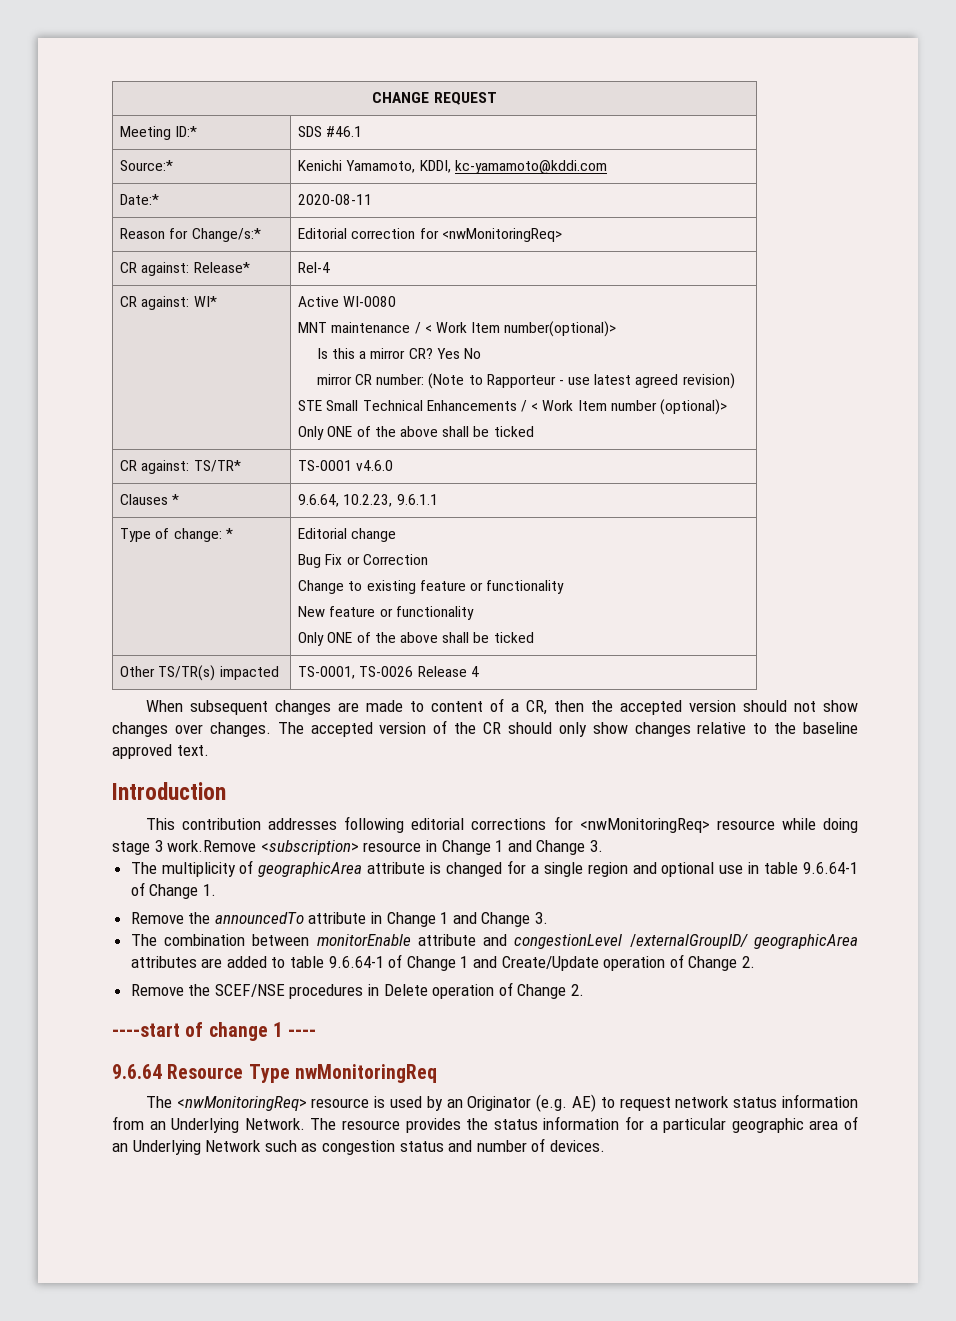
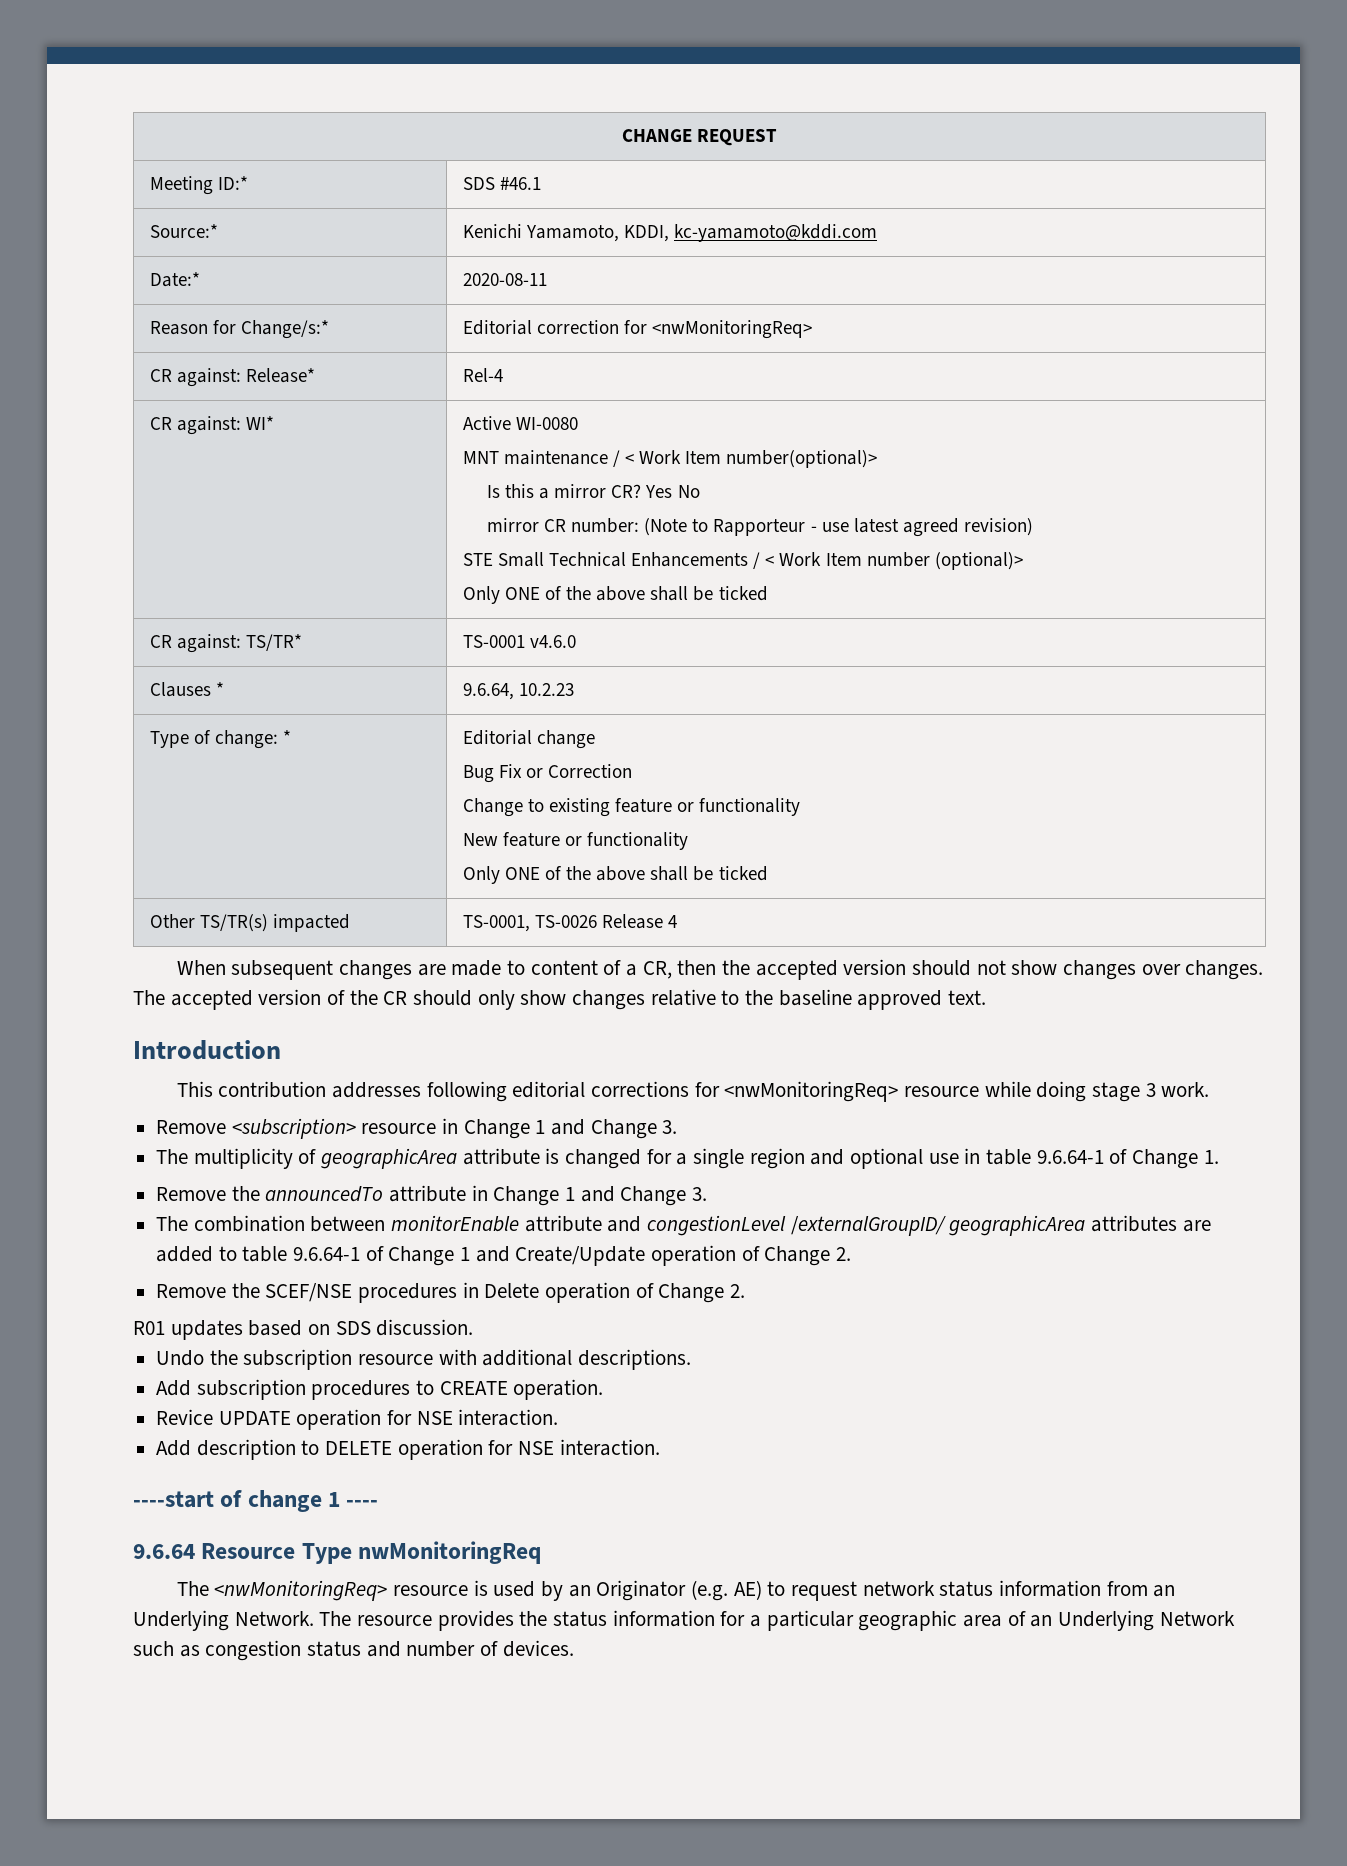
- Clauses * | 9.6.64, 10.2.23, 9.6.1.1
+ Clauses * | 9.6.64, 10.2.23
- This contribution addresses following editorial corrections for <nwMonitoringReq> resource while doing stage 3 work.Remove <subscription> resource in Change 1 and Change 3.
+ This contribution addresses following editorial corrections for <nwMonitoringReq> resource while doing stage 3 work.
+ Remove <subscription> resource in Change 1 and Change 3.
+ R01 updates based on SDS discussion.
+ Undo the subscription resource with additional descriptions.
+ Add subscription procedures to CREATE operation.
+ Revice UPDATE operation for NSE interaction.
+ Add description to DELETE operation for NSE interaction.

